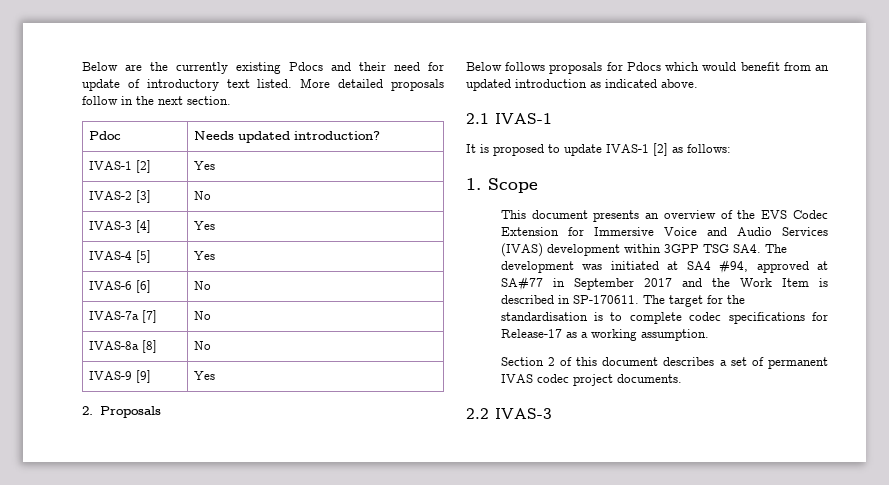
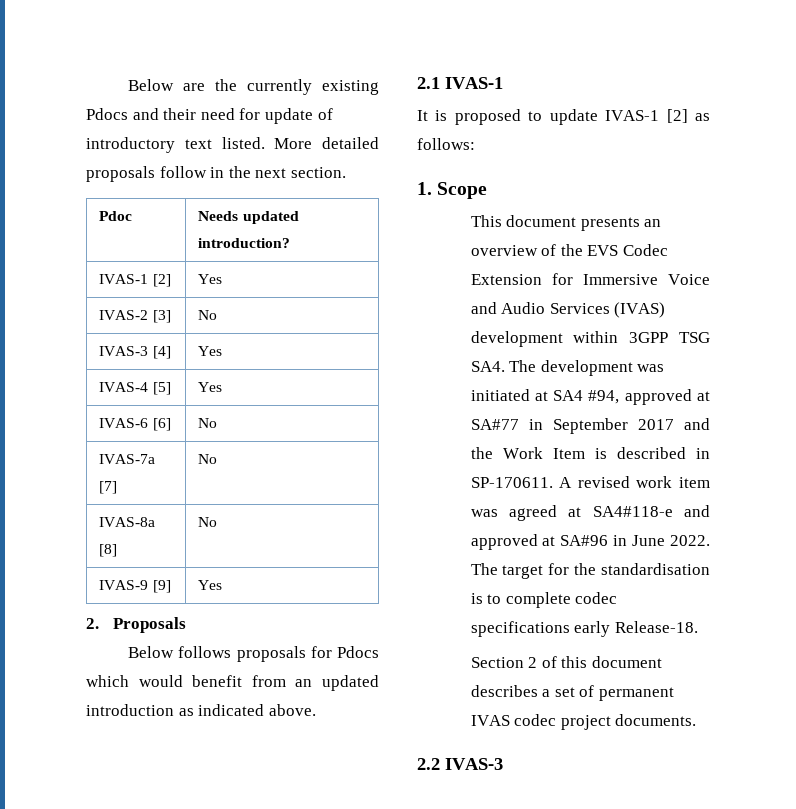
+ A revised work item was agreed at SA4#118-e and approved at SA#96 in June 2022.
- The target for the standardisation is to complete codec specifications for Release-17 as a working assumption.
+ The target for the standardisation is to complete codec specifications early Release-18.

